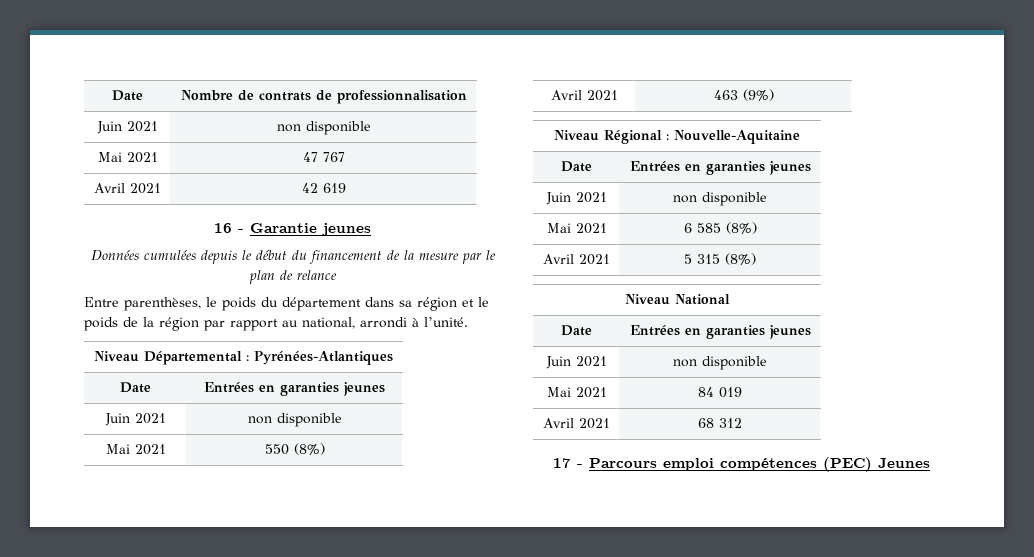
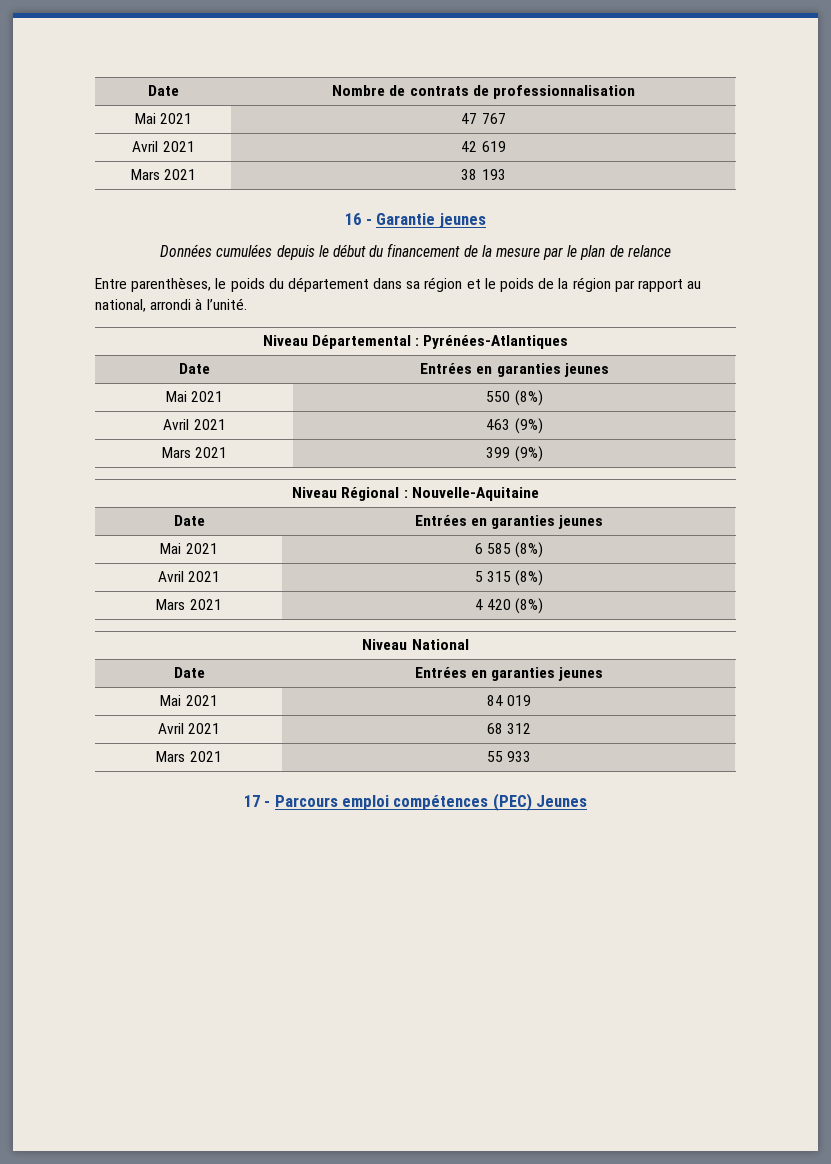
  Date | Nombre de contrats de professionnalisation
- Juin 2021 | non disponible
+ Mars 2021 | 38 193
  Niveau Départemental : Pyrénées-Atlantiques
  Date | Entrées en garanties jeunes
- Juin 2021 | non disponible
+ Mars 2021 | 399 (9%)
  Niveau Régional : Nouvelle-Aquitaine
  Date | Entrées en garanties jeunes
- Juin 2021 | non disponible
+ Mars 2021 | 4 420 (8%)
  Niveau National
  Date | Entrées en garanties jeunes
- Juin 2021 | non disponible
+ Mars 2021 | 55 933

